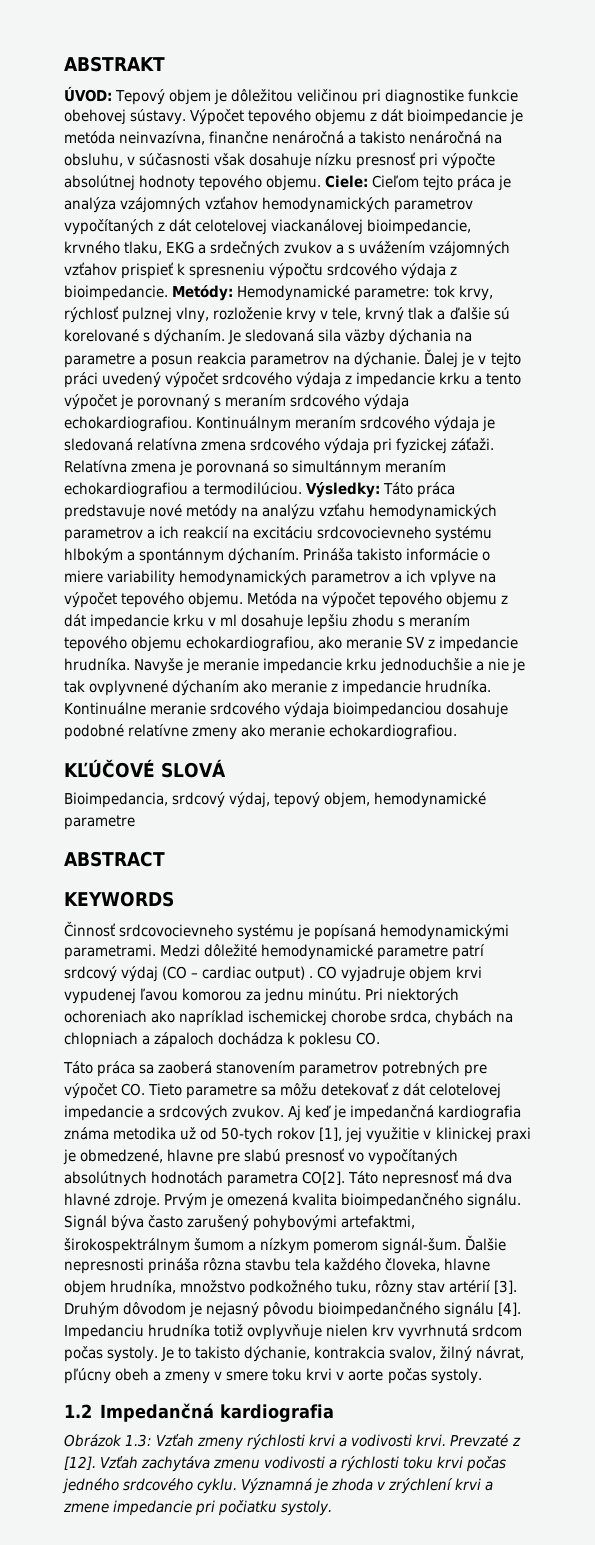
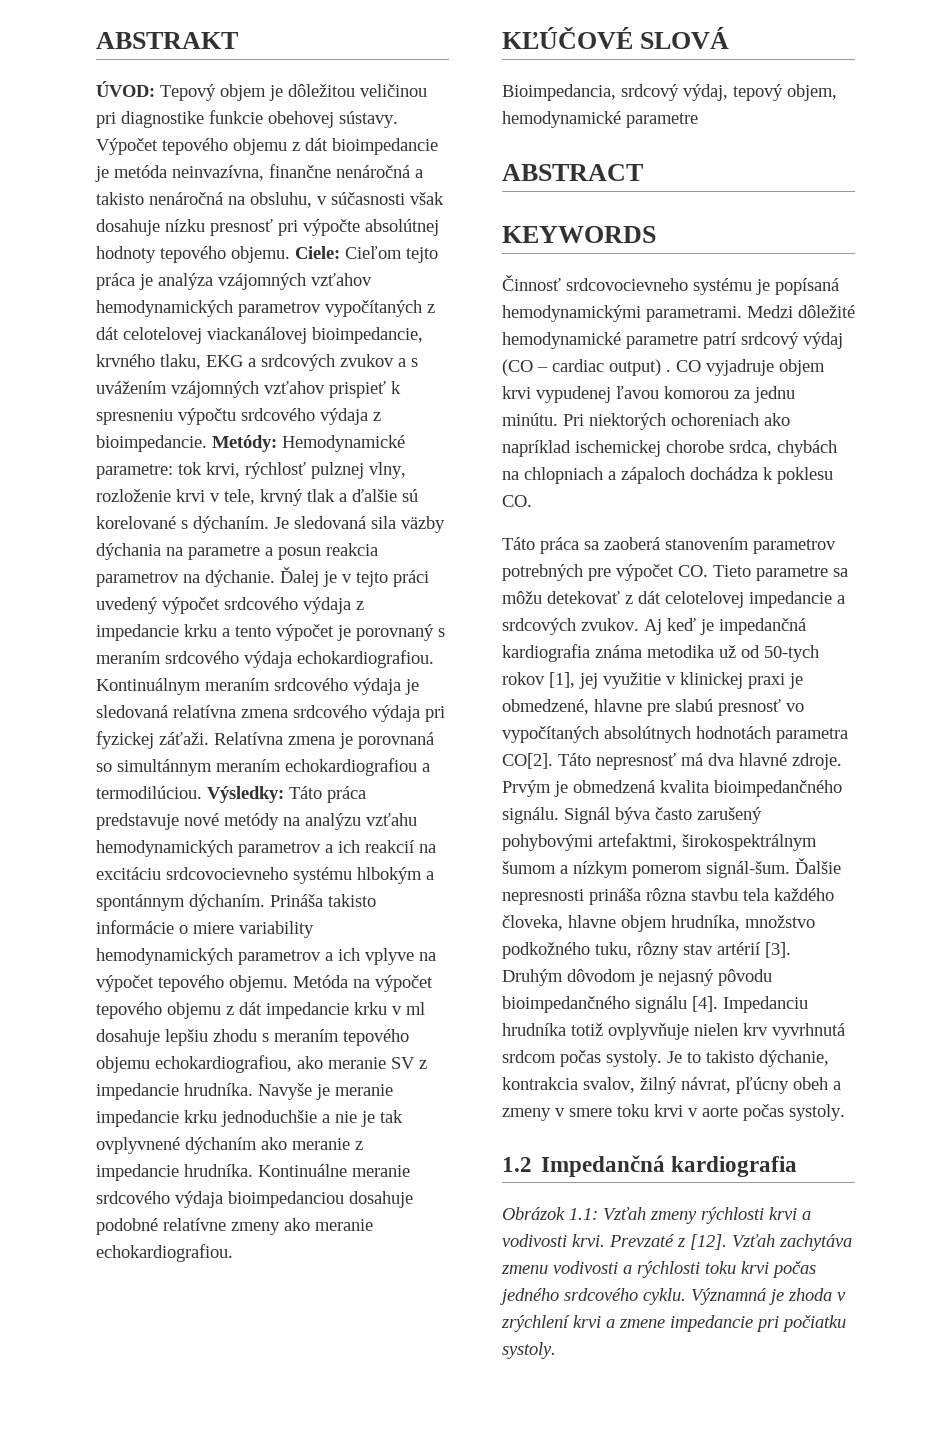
- Ciele: Cieľom tejto práca je analýza vzájomných vzťahov hemodynamických parametrov vypočítaných z dát celotelovej viackanálovej bioimpedancie, krvného tlaku, EKG a srdečných zvukov a s uvážením vzájomných vzťahov prispieť k spresneniu výpočtu srdcového výdaja z bioimpedancie.
+ Ciele: Cieľom tejto práca je analýza vzájomných vzťahov hemodynamických parametrov vypočítaných z dát celotelovej viackanálovej bioimpedancie, krvného tlaku, EKG a srdcových zvukov a s uvážením vzájomných vzťahov prispieť k spresneniu výpočtu srdcového výdaja z bioimpedancie.
- Metódy: Hemodynamické parametre: tok krvy, rýchlosť pulznej vlny, rozloženie krvy v tele, krvný tlak a ďalšie sú korelované s dýchaním.
+ Metódy: Hemodynamické parametre: tok krvi, rýchlosť pulznej vlny, rozloženie krvi v tele, krvný tlak a ďalšie sú korelované s dýchaním.
- Prvým je omezená kvalita bioimpedančného signálu.
+ Prvým je obmedzená kvalita bioimpedančného signálu.
- Obrázok 1.3: Vzťah zmeny rýchlosti krvi a vodivosti krvi.
+ Obrázok 1.1: Vzťah zmeny rýchlosti krvi a vodivosti krvi.

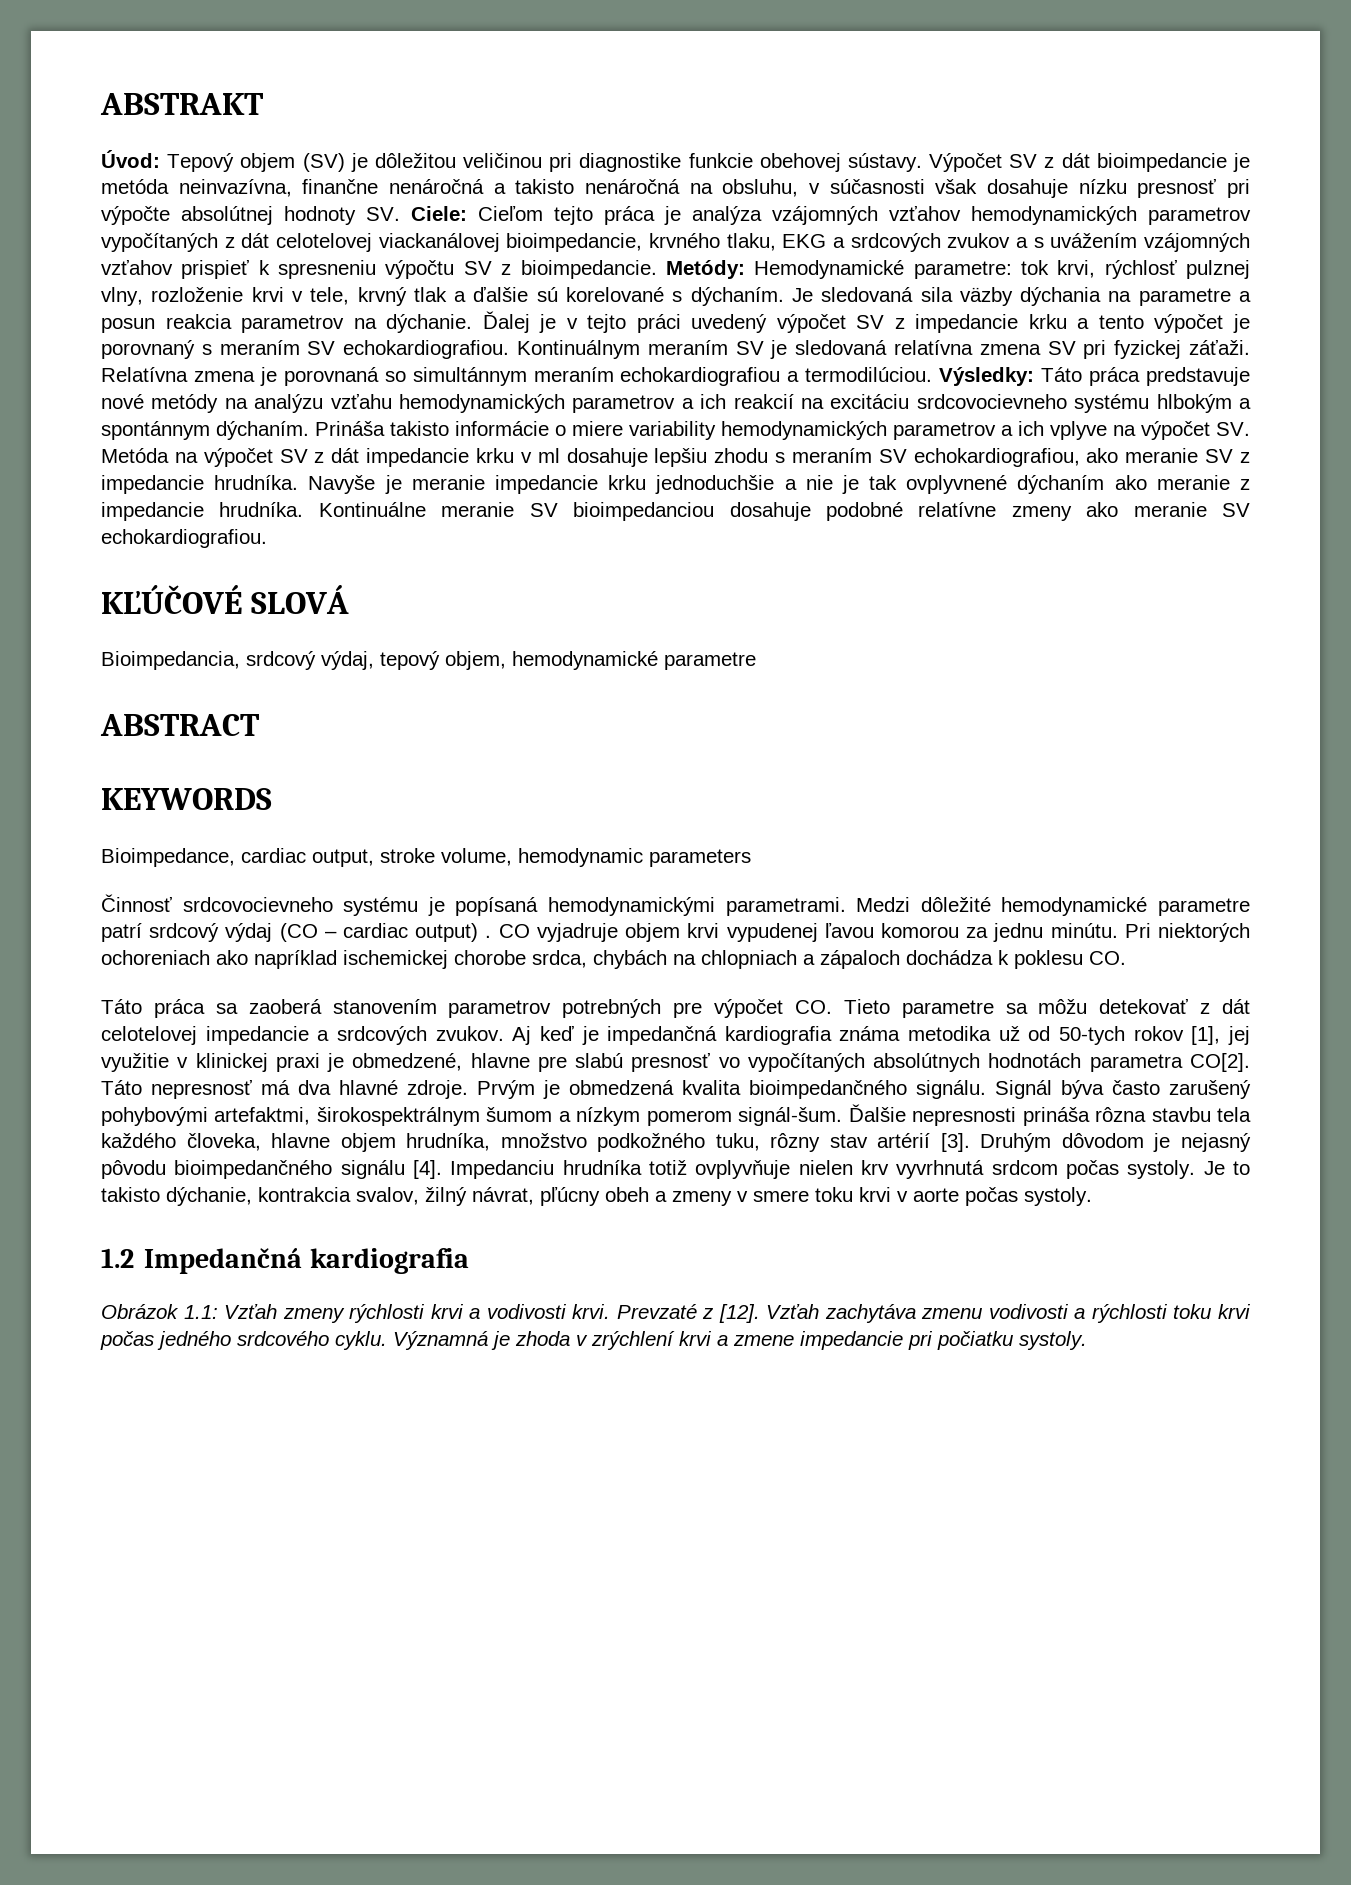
- ÚVOD: Tepový objem je dôležitou veličinou pri diagnostike funkcie obehovej sústavy.
+ Úvod: Tepový objem (SV) je dôležitou veličinou pri diagnostike funkcie obehovej sústavy.
- Výpočet tepového objemu z dát bioimpedancie je metóda neinvazívna, finančne nenáročná a takisto nenáročná na obsluhu, v súčasnosti však dosahuje nízku presnosť pri výpočte absolútnej hodnoty tepového objemu. Ciele: Cieľom tejto práca je analýza vzájomných vzťahov hemodynamických parametrov vypočítaných z dát celotelovej viackanálovej bioimpedancie, krvného tlaku, EKG a srdcových zvukov a s uvážením vzájomných vzťahov prispieť k spresneniu výpočtu srdcového výdaja z bioimpedancie.
+ Výpočet SV z dát bioimpedancie je metóda neinvazívna, finančne nenáročná a takisto nenáročná na obsluhu, v súčasnosti však dosahuje nízku presnosť pri výpočte absolútnej hodnoty SV. Ciele: Cieľom tejto práca je analýza vzájomných vzťahov hemodynamických parametrov vypočítaných z dát celotelovej viackanálovej bioimpedancie, krvného tlaku, EKG a srdcových zvukov a s uvážením vzájomných vzťahov prispieť k spresneniu výpočtu SV z bioimpedancie.
- Ďalej je v tejto práci uvedený výpočet srdcového výdaja z impedancie krku a tento výpočet je porovnaný s meraním srdcového výdaja echokardiografiou.
+ Ďalej je v tejto práci uvedený výpočet SV z impedancie krku a tento výpočet je porovnaný s meraním SV echokardiografiou.
- Kontinuálnym meraním srdcového výdaja je sledovaná relatívna zmena srdcového výdaja pri fyzickej záťaži.
+ Kontinuálnym meraním SV je sledovaná relatívna zmena SV pri fyzickej záťaži.
- Prináša takisto informácie o miere variability hemodynamických parametrov a ich vplyve na výpočet tepového objemu. Metóda na výpočet tepového objemu z dát impedancie krku v ml dosahuje lepšiu zhodu s meraním tepového objemu echokardiografiou, ako meranie SV z impedancie hrudníka.
+ Prináša takisto informácie o miere variability hemodynamických parametrov a ich vplyve na výpočet SV. Metóda na výpočet SV z dát impedancie krku v ml dosahuje lepšiu zhodu s meraním SV echokardiografiou, ako meranie SV z impedancie hrudníka.
- Kontinuálne meranie srdcového výdaja bioimpedanciou dosahuje podobné relatívne zmeny ako meranie echokardiografiou.
+ Kontinuálne meranie SV bioimpedanciou dosahuje podobné relatívne zmeny ako meranie SV echokardiografiou.
+ Bioimpedance, cardiac output, stroke volume, hemodynamic parameters

